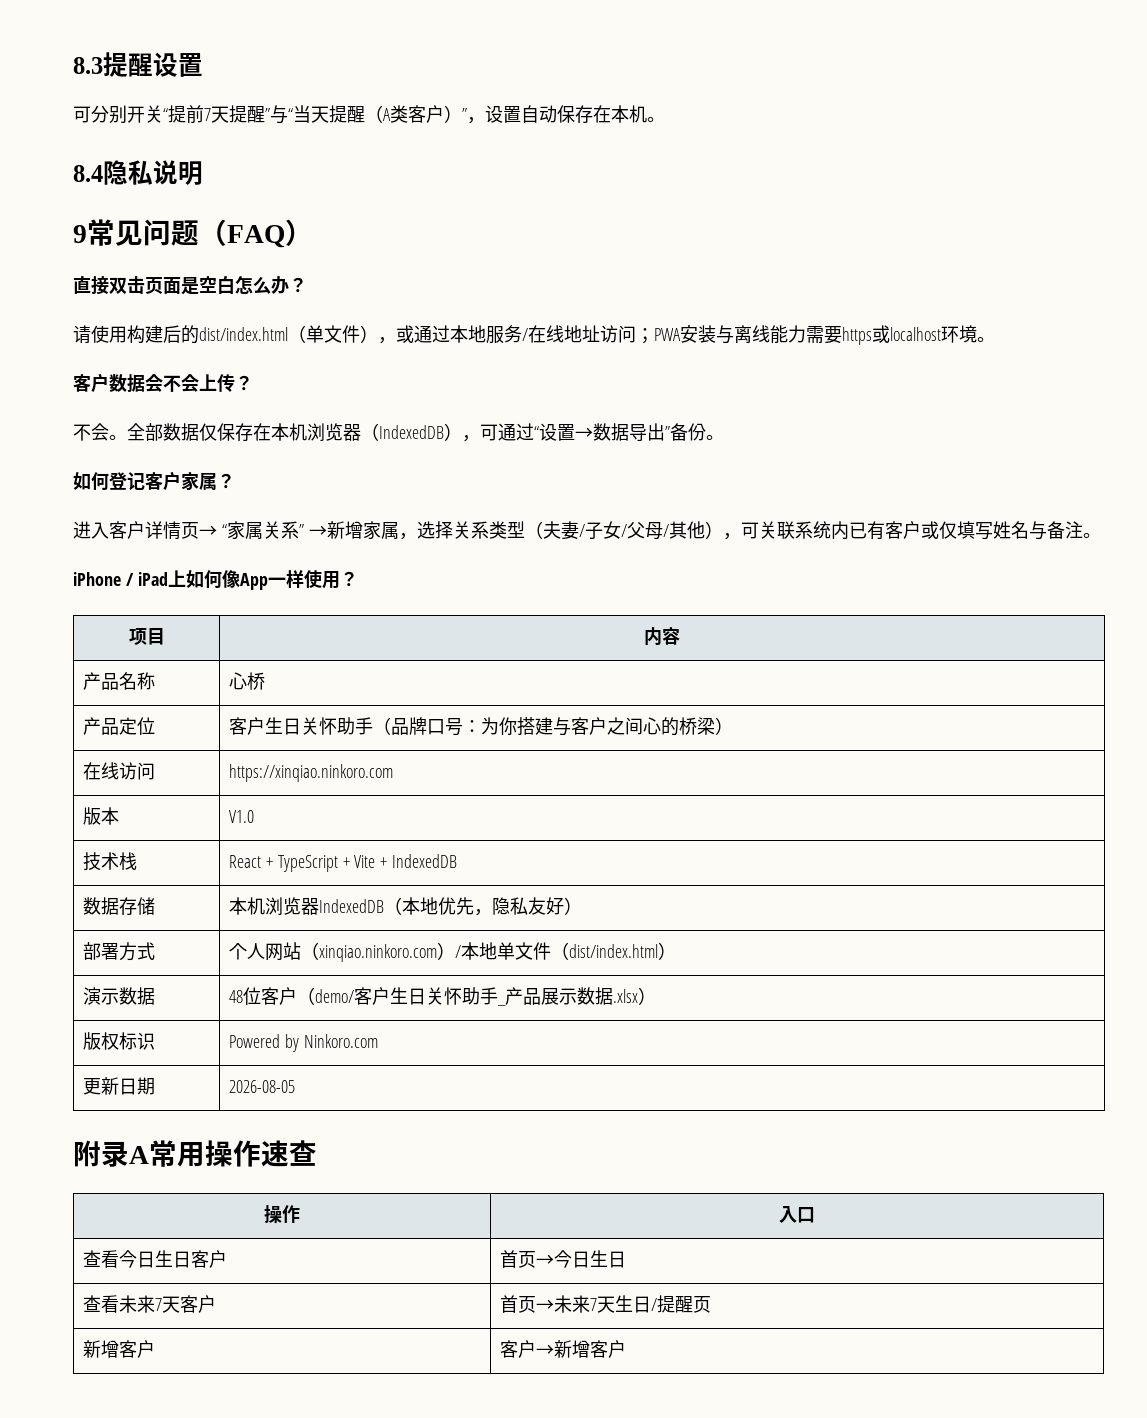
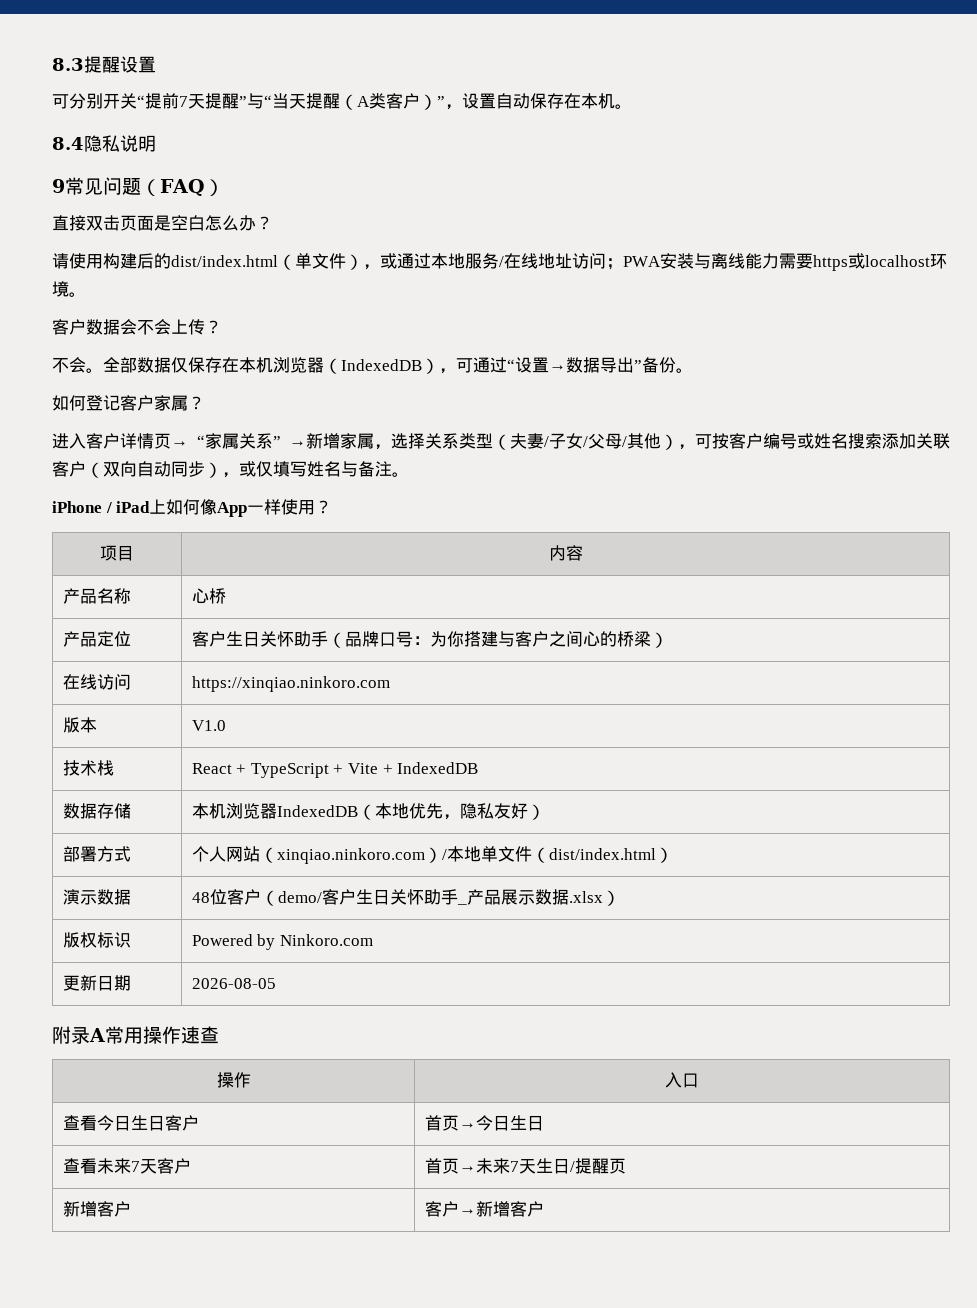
- 进入客户详情页→ “家属关系” →新增家属，选择关系类型（夫妻/子女/父母/其他），可关联系统内已有客户或仅填写姓名与备注。
+ 进入客户详情页→ “家属关系” →新增家属，选择关系类型（夫妻/子女/父母/其他），可按客户编号或姓名搜索添加关联客户（双向自动同步），或仅填写姓名与备注。

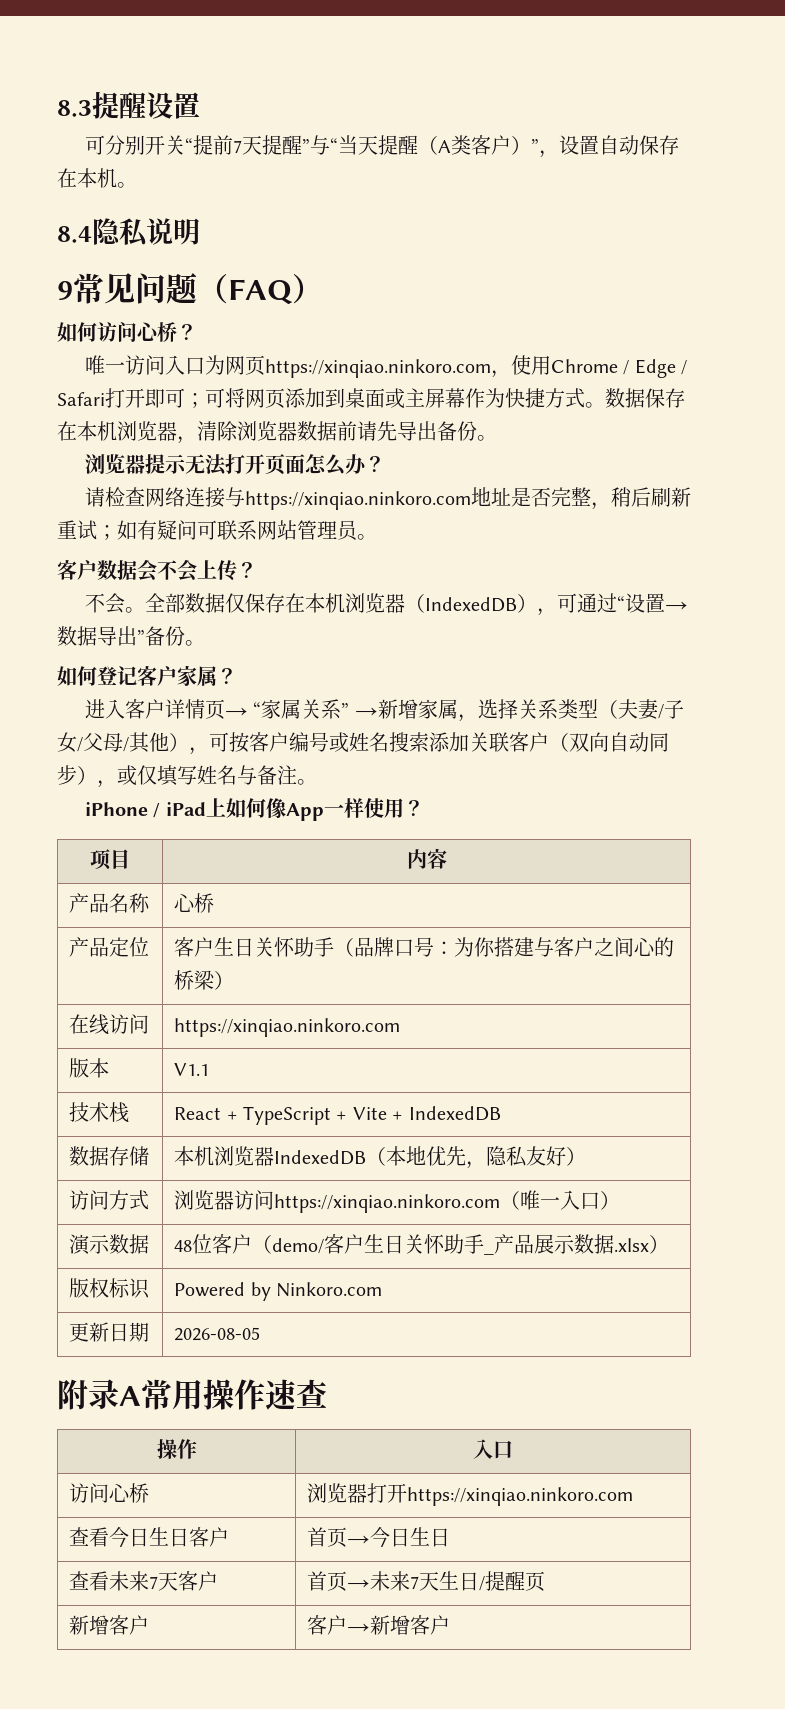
- 直接双击页面是空白怎么办？
- 请使用构建后的dist/index.html（单文件），或通过本地服务/在线地址访问；PWA安装与离线能力需要https或localhost环境。
+ 如何访问心桥？
+ 唯一访问入口为网页https://xinqiao.ninkoro.com，使用Chrome / Edge / Safari打开即可；可将网页添加到桌面或主屏幕作为快捷方式。数据保存在本机浏览器，清除浏览器数据前请先导出备份。
+ 浏览器提示无法打开页面怎么办？
+ 请检查网络连接与https://xinqiao.ninkoro.com地址是否完整，稍后刷新重试；如有疑问可联系网站管理员。
- 版本 | V1.0
+ 版本 | V1.1
- 部署方式 | 个人网站（xinqiao.ninkoro.com）/本地单文件（dist/index.html）
+ 访问方式 | 浏览器访问https://xinqiao.ninkoro.com（唯一入口）
+ 访问心桥 | 浏览器打开https://xinqiao.ninkoro.com

